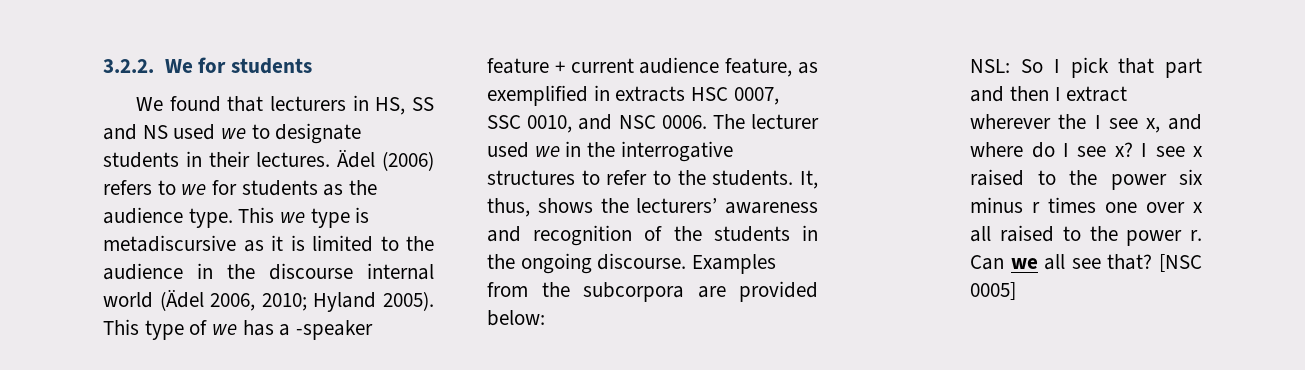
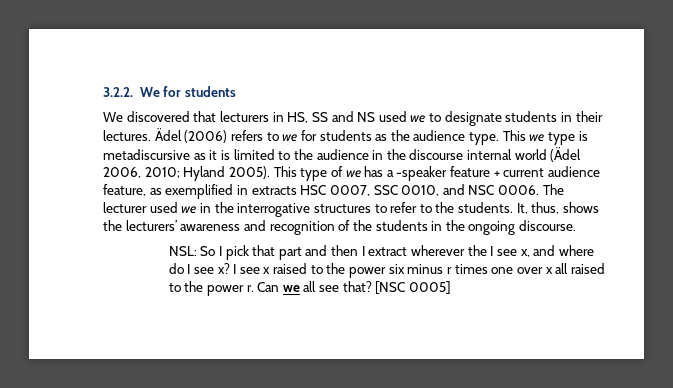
- We found that lecturers in HS, SS and NS used we to designate students in their lectures.
+ We discovered that lecturers in HS, SS and NS used we to designate students in their lectures.
- Examples from the subcorpora are provided below:

